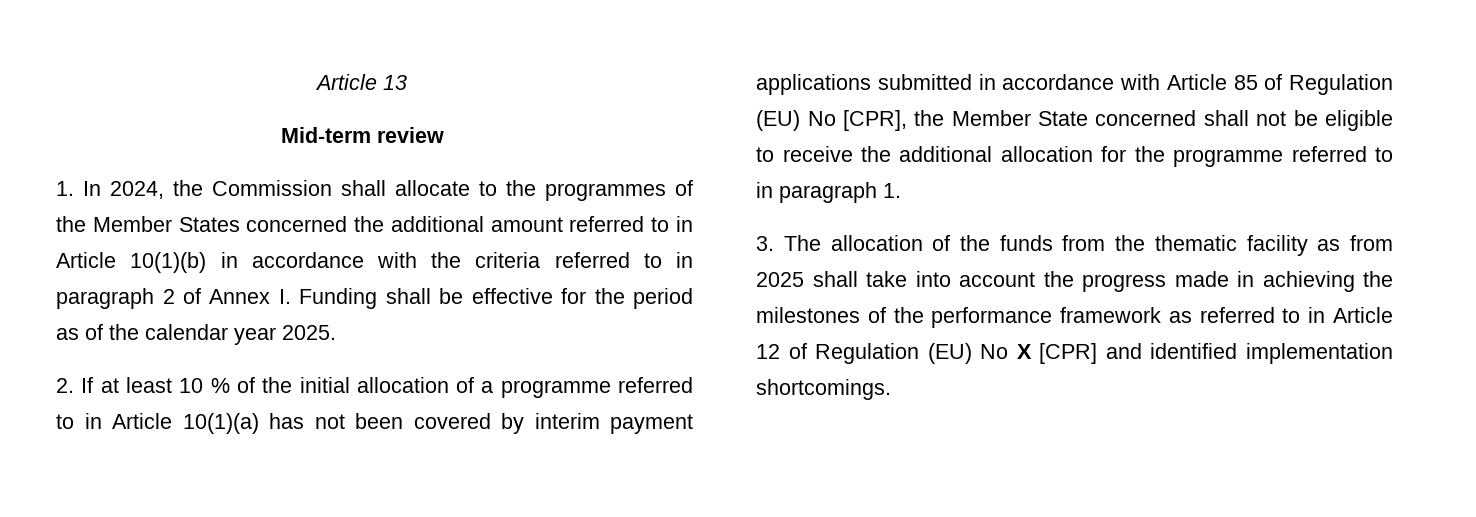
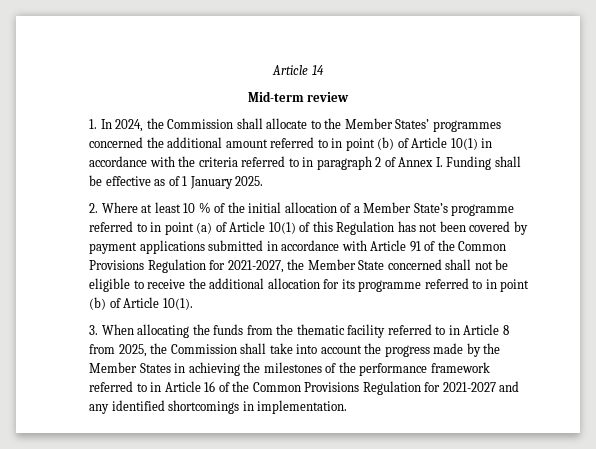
- Article 13
+ Article 14
- 1. In 2024, the Commission shall allocate to the programmes of the Member States concerned the additional amount referred to in Article 10(1)(b) in accordance with the criteria referred to in paragraph 2 of Annex I. Funding shall be effective for the period as of the calendar year 2025.
+ 1. In 2024, the Commission shall allocate to the Member States’ programmes concerned the additional amount referred to in point (b) of Article 10(1) in accordance with the criteria referred to in paragraph 2 of Annex I. Funding shall be effective as of 1 January 2025.
- 2. If at least 10 % of the initial allocation of a programme referred to in Article 10(1)(a) has not been covered by interim payment applications submitted in accordance with Article 85 of Regulation (EU) No [CPR], the Member State concerned shall not be eligible to receive the additional allocation for the programme referred to in paragraph 1.
- 3. The allocation of the funds from the thematic facility as from 2025 shall take into account the progress made in achieving the milestones of the performance framework as referred to in Article 12 of Regulation (EU) No X [CPR] and identified implementation shortcomings.
+ 2. Where at least 10 % of the initial allocation of a Member State’s programme referred to in point (a) of Article 10(1) of this Regulation has not been covered by payment applications submitted in accordance with Article 91 of the Common Provisions Regulation for 2021-2027, the Member State concerned shall not be eligible to receive the additional allocation for its programme referred to in point (b) of Article 10(1).
+ 3. When allocating the funds from the thematic facility referred to in Article 8 from 2025, the Commission shall take into account the progress made by the Member States in achieving the milestones of the performance framework referred to in Article 16 of the Common Provisions Regulation for 2021-2027 and any identified shortcomings in implementation.

